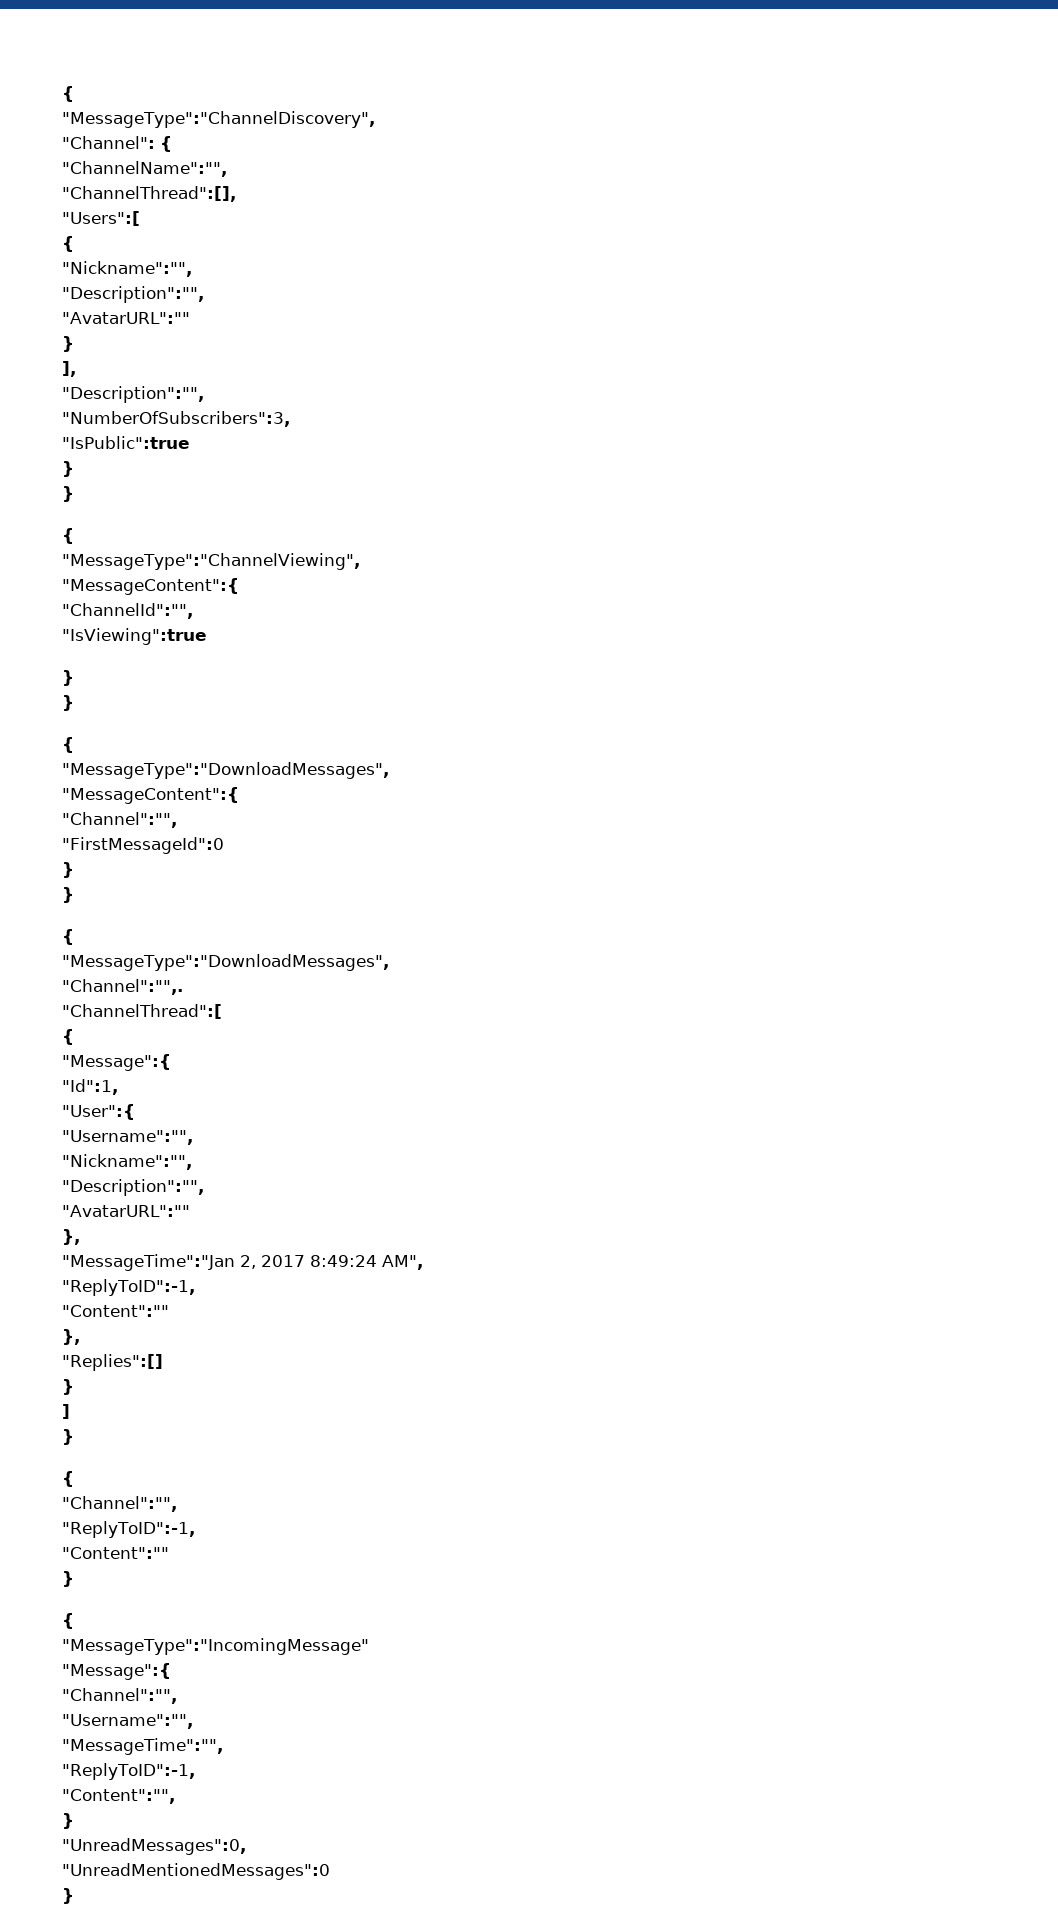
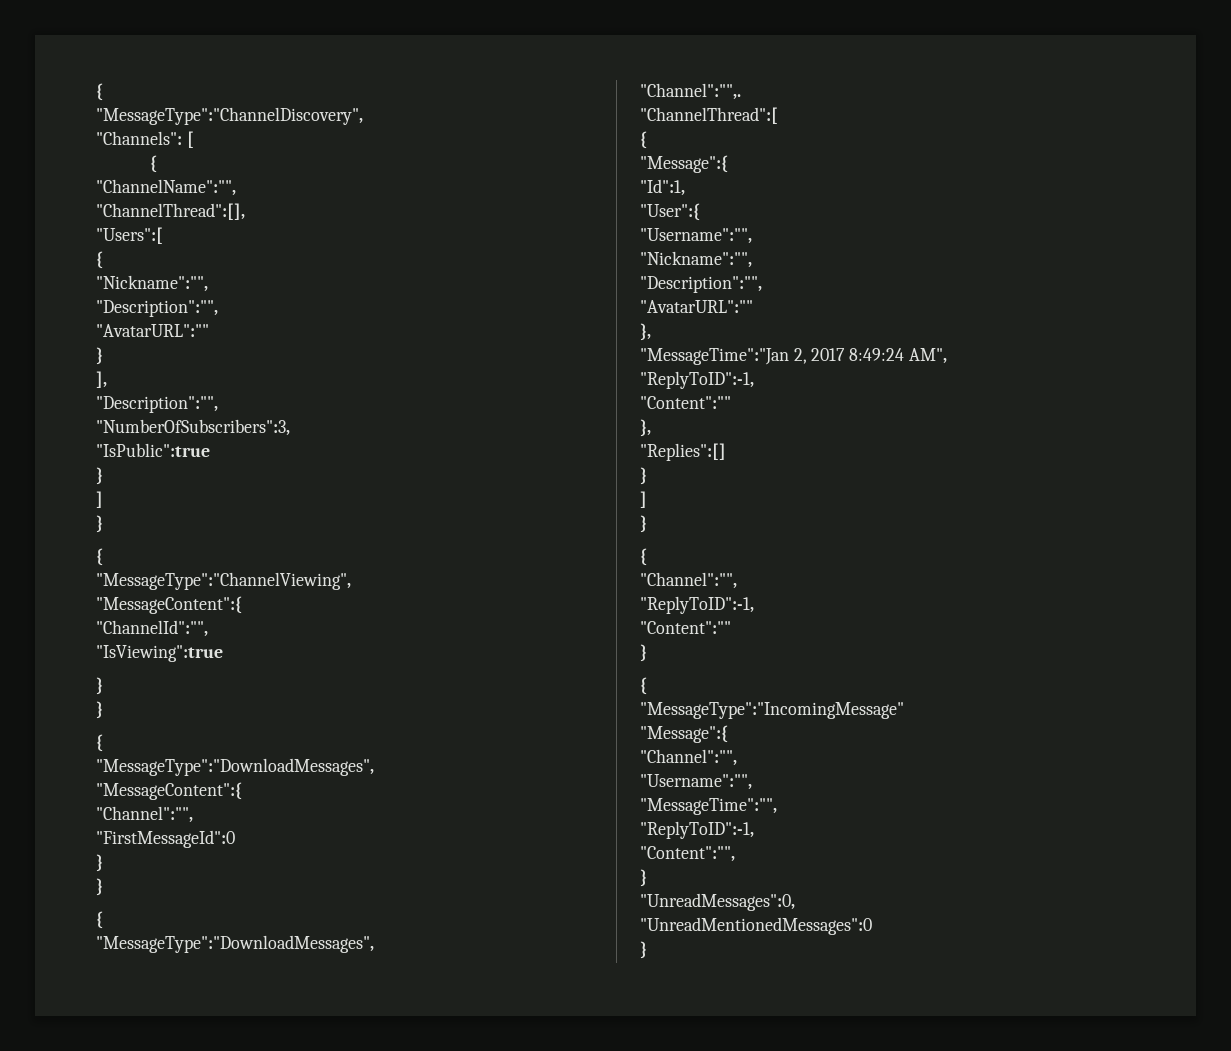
- "Channel": {
+ "Channels": [
+ {
  "IsPublic":true
  }
+ ]

